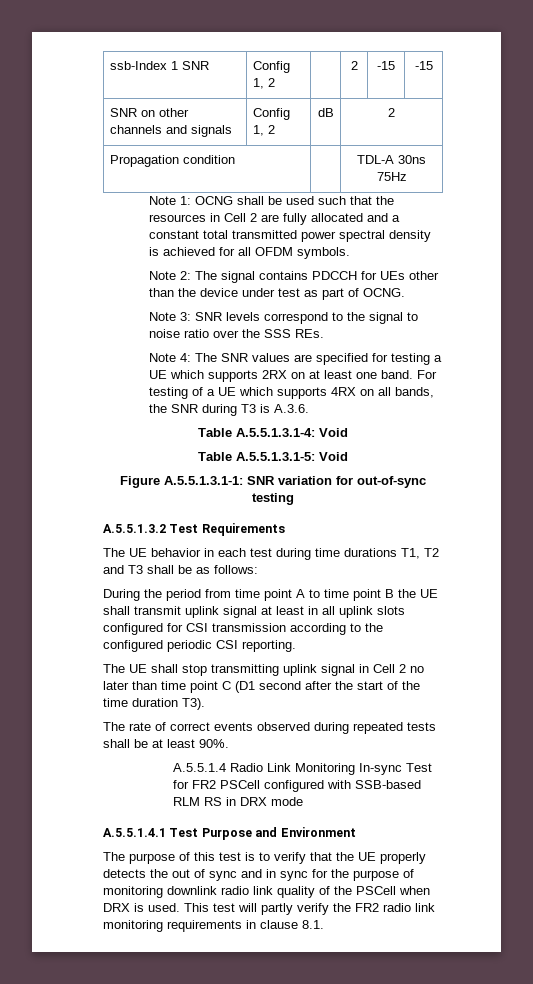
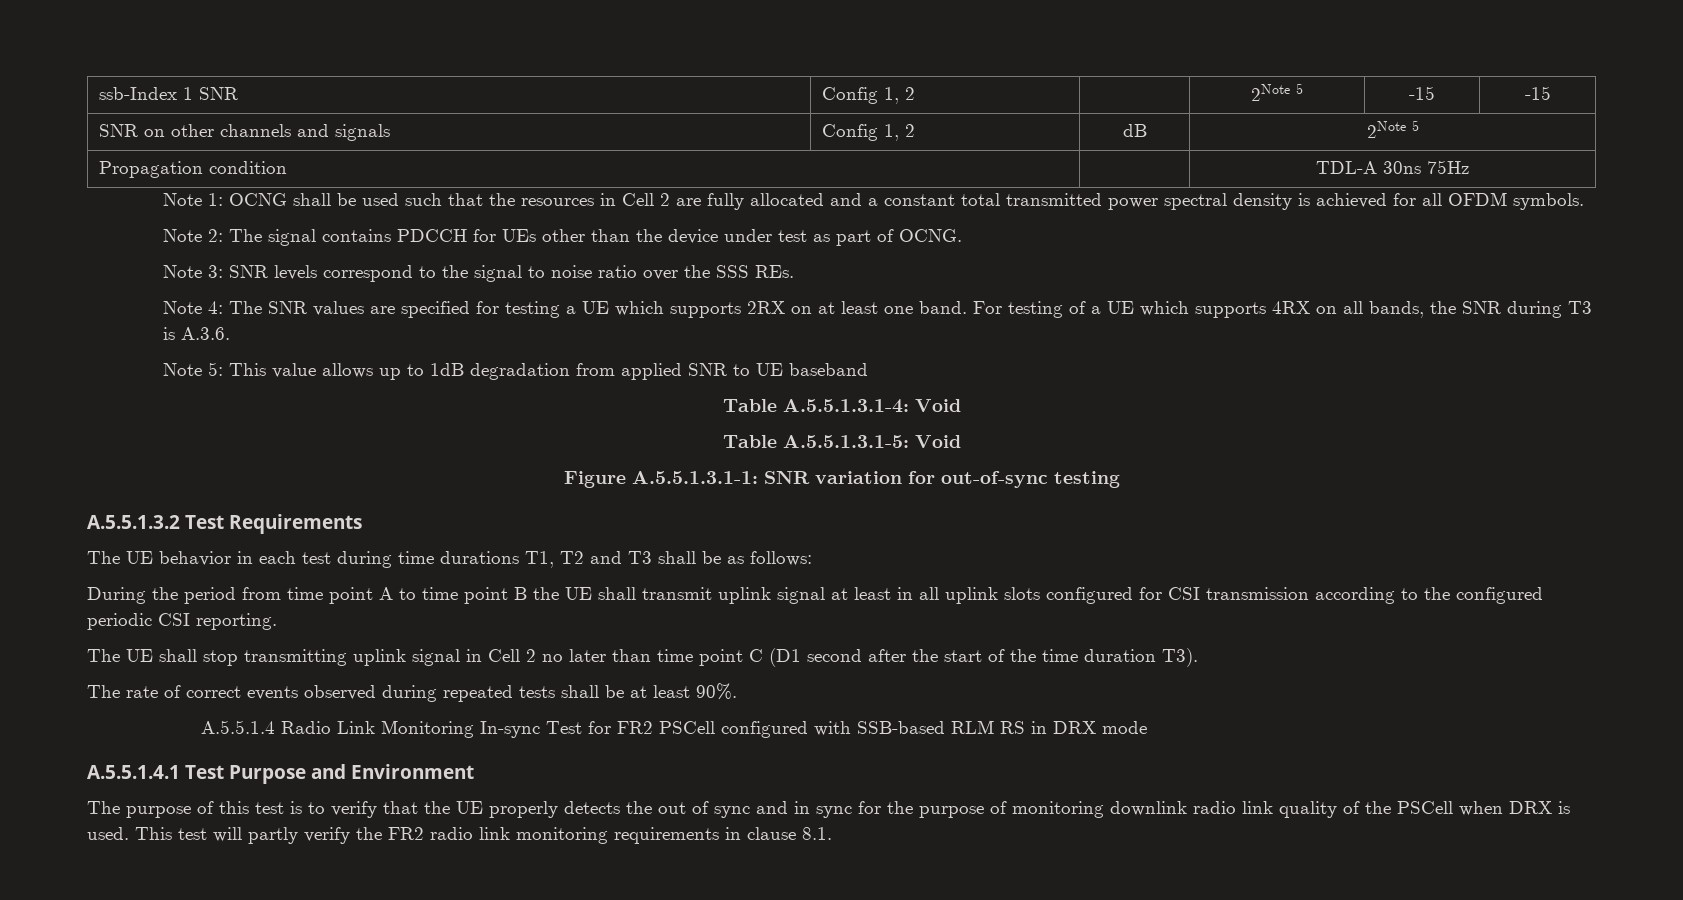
- ssb-Index 1 SNR | Config 1, 2 | | 2 | -15 | -15
+ ssb-Index 1 SNR | Config 1, 2 | | 2Note 5 | -15 | -15
- SNR on other channels and signals | Config 1, 2 | dB | 2
+ SNR on other channels and signals | Config 1, 2 | dB | 2Note 5
+ Note 5: This value allows up to 1dB degradation from applied SNR to UE baseband

